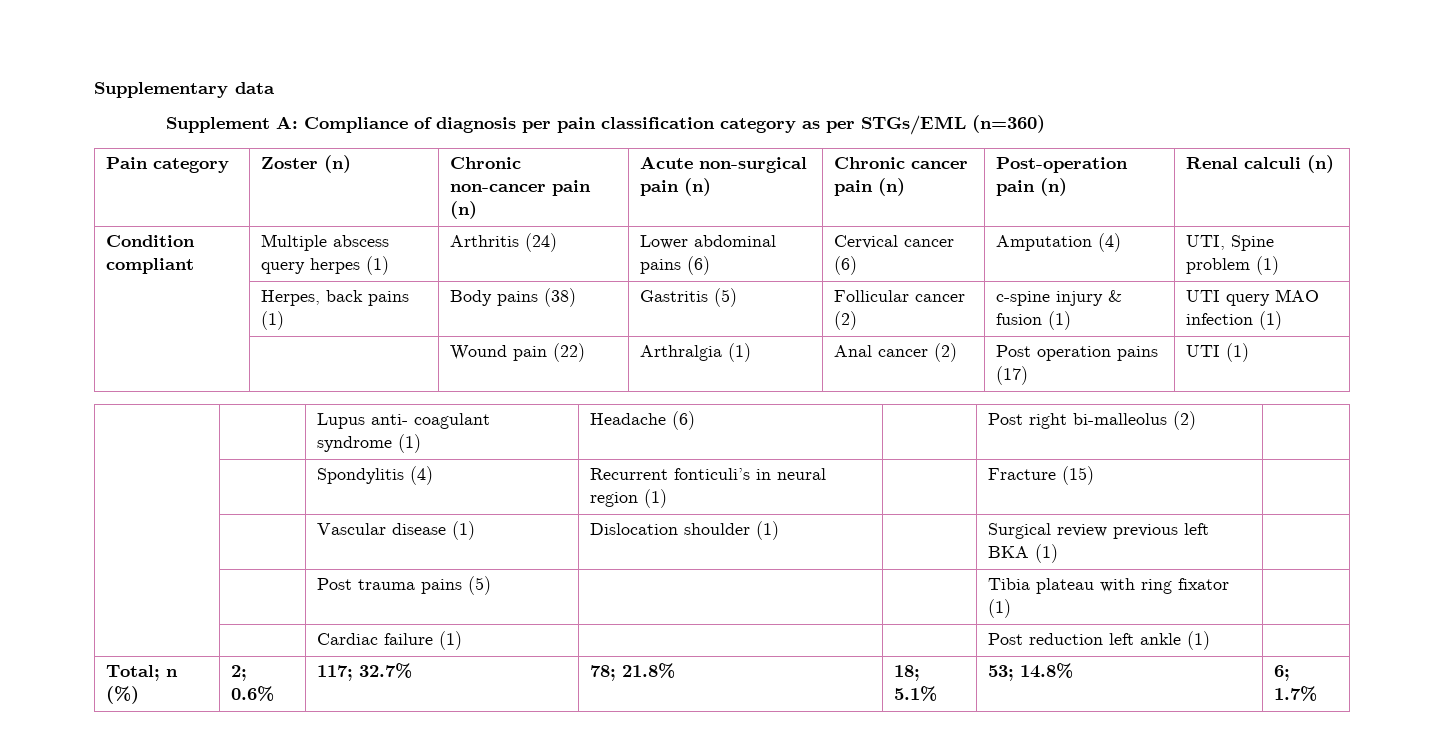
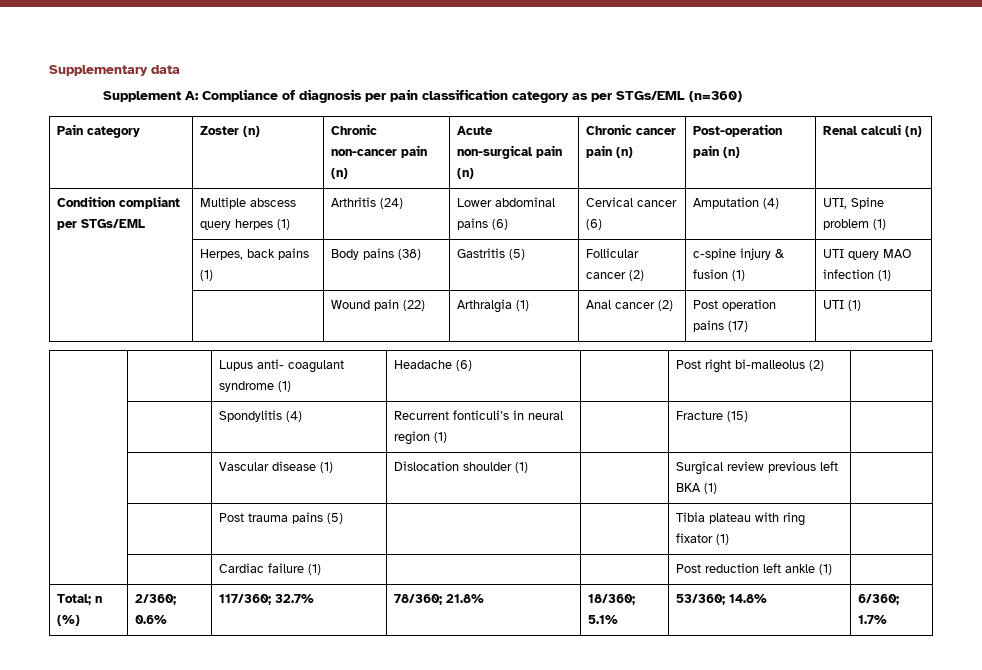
- Condition compliant | Multiple abscess query herpes (1) | Arthritis (24) | Lower abdominal pains (6) | Cervical cancer (6) | Amputation (4) | UTI, Spine problem (1)
+ Condition compliant per STGs/EML | Multiple abscess query herpes (1) | Arthritis (24) | Lower abdominal pains (6) | Cervical cancer (6) | Amputation (4) | UTI, Spine problem (1)
- Total; n (%) | 2; 0.6% | 117; 32.7% | 78; 21.8% | 18; 5.1% | 53; 14.8% | 6; 1.7%
+ Total; n (%) | 2/360; 0.6% | 117/360; 32.7% | 78/360; 21.8% | 18/360; 5.1% | 53/360; 14.8% | 6/360; 1.7%

